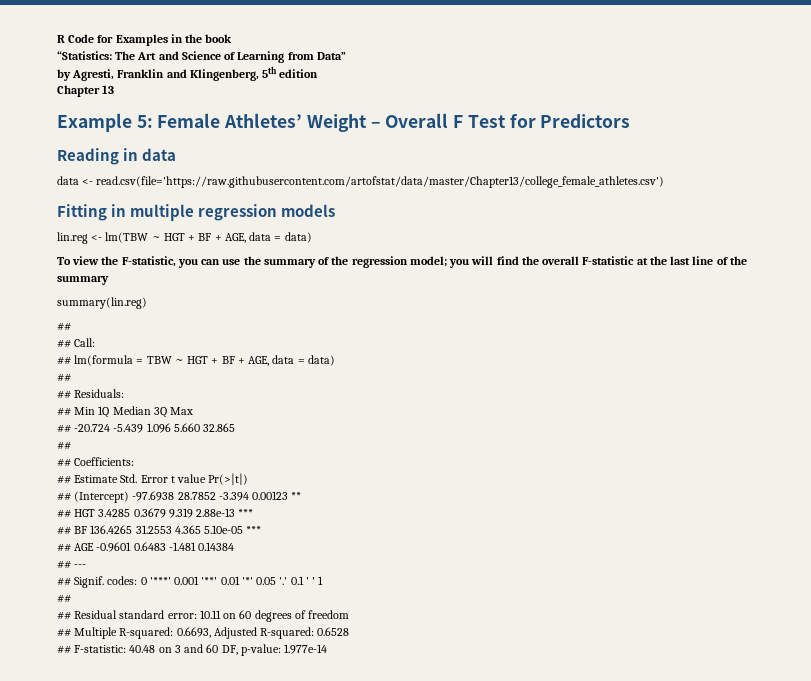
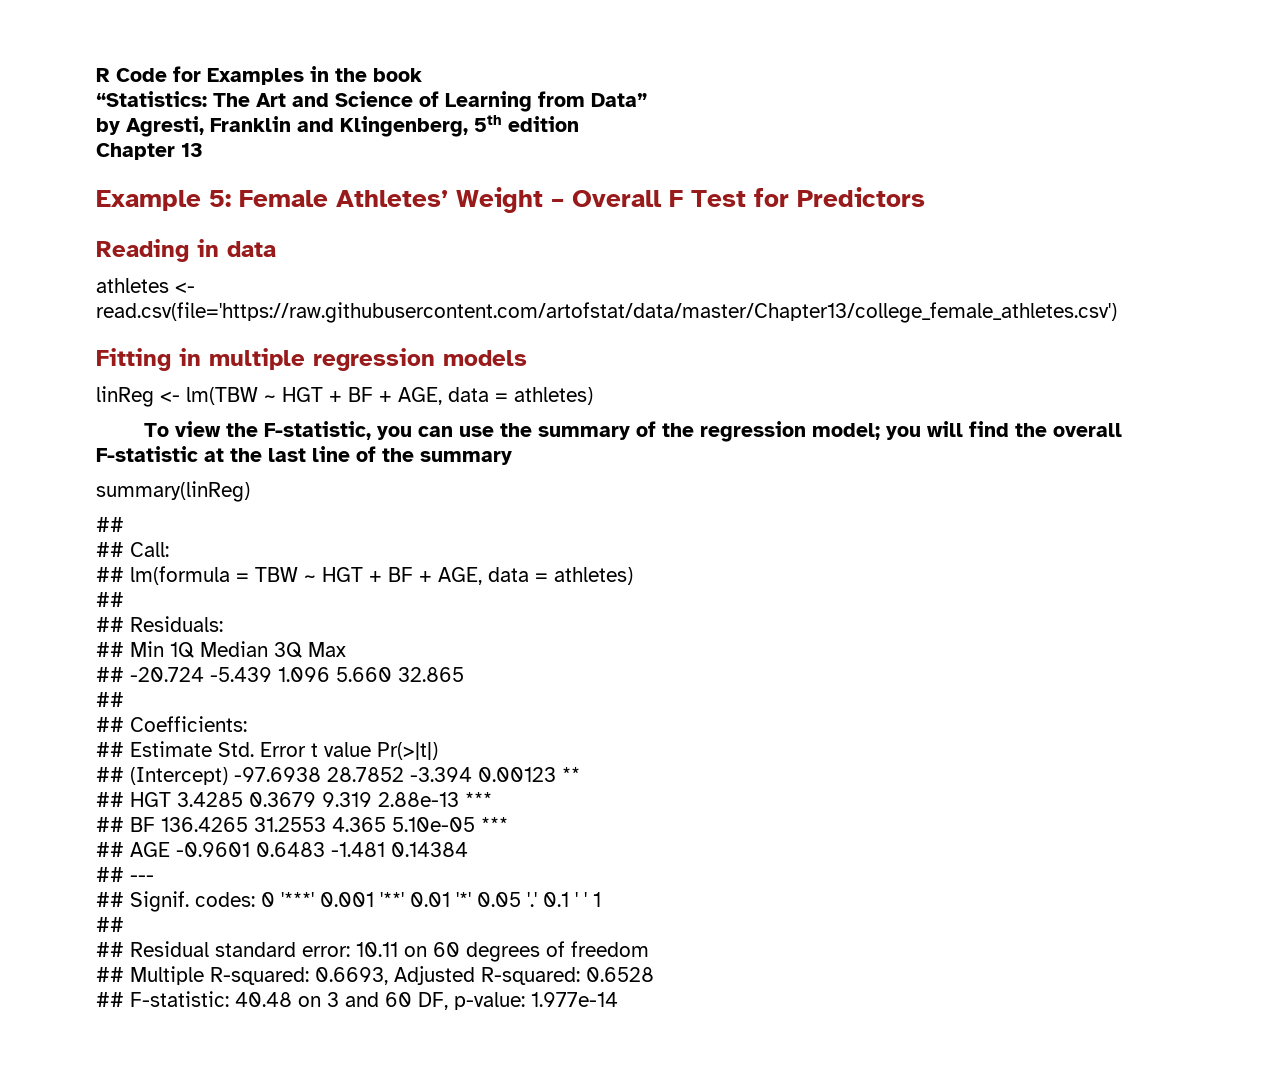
- data <- read.csv(file='https://raw.githubusercontent.com/artofstat/data/master/Chapter13/college_female_athletes.csv')
+ athletes <- read.csv(file='https://raw.githubusercontent.com/artofstat/data/master/Chapter13/college_female_athletes.csv')
- lin.reg <- lm(TBW ~ HGT + BF + AGE, data = data)
+ linReg <- lm(TBW ~ HGT + BF + AGE, data = athletes)
- summary(lin.reg)
+ summary(linReg)
- ## lm(formula = TBW ~ HGT + BF + AGE, data = data)
+ ## lm(formula = TBW ~ HGT + BF + AGE, data = athletes)

